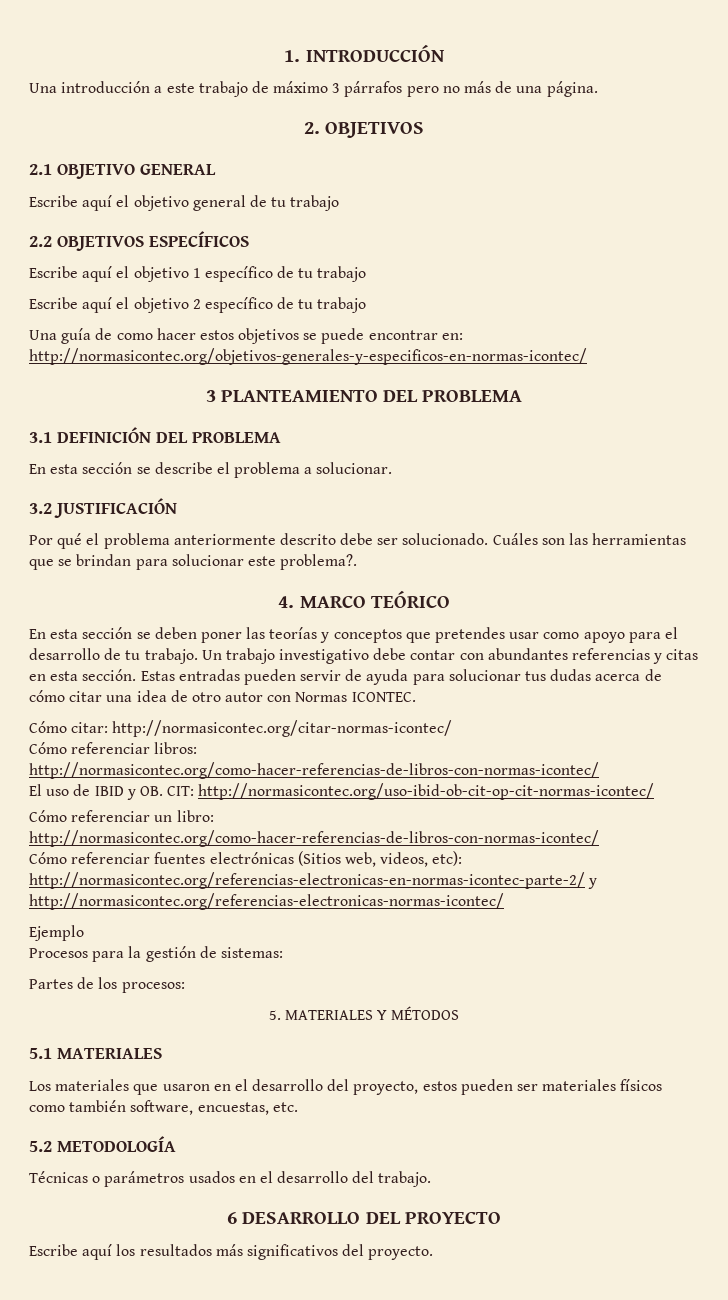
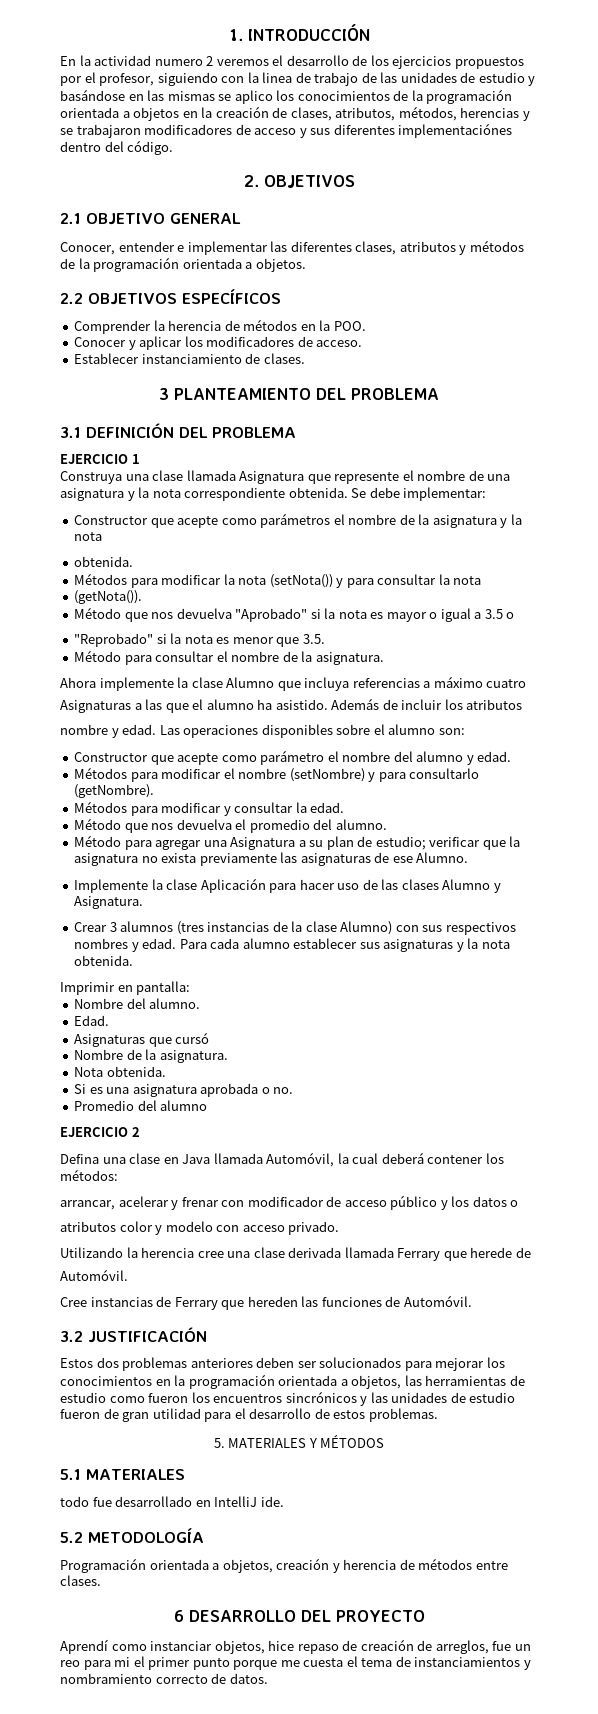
- Una introducción a este trabajo de máximo 3 párrafos pero no más de una página.
+ En la actividad numero 2 veremos el desarrollo de los ejercicios propuestos por el profesor, siguiendo con la linea de trabajo de las unidades de estudio y basándose en las mismas se aplico los conocimientos de la programación orientada a objetos en la creación de clases, atributos, métodos, herencias y se trabajaron modificadores de acceso y sus diferentes implementaciónes dentro del código.
- Escribe aquí el objetivo general de tu trabajo
+ Conocer, entender e implementar las diferentes clases, atributos y métodos de la programación orientada a objetos.
  2.2 OBJETIVOS ESPECÍFICOS
- Escribe aquí el objetivo 1 específico de tu trabajo
- Escribe aquí el objetivo 2 específico de tu trabajo
- Una guía de como hacer estos objetivos se puede encontrar en: http://normasicontec.org/objetivos-generales-y-especificos-en-normas-icontec/
+ Comprender la herencia de métodos en la POO.
+ Conocer y aplicar los modificadores de acceso.
+ Establecer instanciamiento de clases.
- En esta sección se describe el problema a solucionar.
+ EJERCICIO 1
+ Construya una clase llamada Asignatura que represente el nombre de una asignatura y la nota correspondiente obtenida. Se debe implementar:
+ Constructor que acepte como parámetros el nombre de la asignatura y la nota
+ obtenida.
+ Métodos para modificar la nota (setNota()) y para consultar la nota
+ (getNota()).
+ Método que nos devuelva "Aprobado" si la nota es mayor o igual a 3.5 o
+ "Reprobado" si la nota es menor que 3.5.
+ Método para consultar el nombre de la asignatura.
+ Ahora implemente la clase Alumno que incluya referencias a máximo cuatro
+ Asignaturas a las que el alumno ha asistido. Además de incluir los atributos
+ nombre y edad. Las operaciones disponibles sobre el alumno son:
+ Constructor que acepte como parámetro el nombre del alumno y edad.
+ Métodos para modificar el nombre (setNombre) y para consultarlo (getNombre).
+ Métodos para modificar y consultar la edad.
+ Método que nos devuelva el promedio del alumno.
+ Método para agregar una Asignatura a su plan de estudio; verificar que la asignatura no exista previamente las asignaturas de ese Alumno.
+ Implemente la clase Aplicación para hacer uso de las clases Alumno y Asignatura.
+ Crear 3 alumnos (tres instancias de la clase Alumno) con sus respectivos nombres y edad. Para cada alumno establecer sus asignaturas y la nota obtenida.
+ Imprimir en pantalla:
+ Nombre del alumno.
+ Edad.
+ Asignaturas que cursó
+ Nombre de la asignatura.
+ Nota obtenida.
+ Si es una asignatura aprobada o no.
+ Promedio del alumno
+ EJERCICIO 2
+ Defina una clase en Java llamada Automóvil, la cual deberá contener los métodos:
+ arrancar, acelerar y frenar con modificador de acceso público y los datos o
+ atributos color y modelo con acceso privado.
+ Utilizando la herencia cree una clase derivada llamada Ferrary que herede de
+ Automóvil.
+ Cree instancias de Ferrary que hereden las funciones de Automóvil.
  3.2 JUSTIFICACIÓN
- Por qué el problema anteriormente descrito debe ser solucionado. Cuáles son las herramientas que se brindan para solucionar este problema?.
- 4. MARCO TEÓRICO
- En esta sección se deben poner las teorías y conceptos que pretendes usar como apoyo para el desarrollo de tu trabajo. Un trabajo investigativo debe contar con abundantes referencias y citas en esta sección. Estas entradas pueden servir de ayuda para solucionar tus dudas acerca de cómo citar una idea de otro autor con Normas ICONTEC.
- Cómo citar: http://normasicontec.org/citar-normas-icontec/
- Cómo referenciar libros: http://normasicontec.org/como-hacer-referencias-de-libros-con-normas-icontec/
- El uso de IBID y OB. CIT: http://normasicontec.org/uso-ibid-ob-cit-op-cit-normas-icontec/
- Cómo referenciar un libro: http://normasicontec.org/como-hacer-referencias-de-libros-con-normas-icontec/
- Cómo referenciar fuentes electrónicas (Sitios web, videos, etc): http://normasicontec.org/referencias-electronicas-en-normas-icontec-parte-2/ y http://normasicontec.org/referencias-electronicas-normas-icontec/
- Ejemplo
- Procesos para la gestión de sistemas:
- Partes de los procesos:
+ Estos dos problemas anteriores deben ser solucionados para mejorar los conocimientos en la programación orientada a objetos, las herramientas de estudio como fueron los encuentros sincrónicos y las unidades de estudio fueron de gran utilidad para el desarrollo de estos problemas.
- Los materiales que usaron en el desarrollo del proyecto, estos pueden ser materiales físicos como también software, encuestas, etc.
+ todo fue desarrollado en IntelliJ ide.
  5.2 METODOLOGÍA
- Técnicas o parámetros usados en el desarrollo del trabajo.
+ Programación orientada a objetos, creación y herencia de métodos entre clases.
  6 DESARROLLO DEL PROYECTO
- Escribe aquí los resultados más significativos del proyecto.
+ Aprendí como instanciar objetos, hice repaso de creación de arreglos, fue un reo para mi el primer punto porque me cuesta el tema de instanciamientos y nombramiento correcto de datos.

